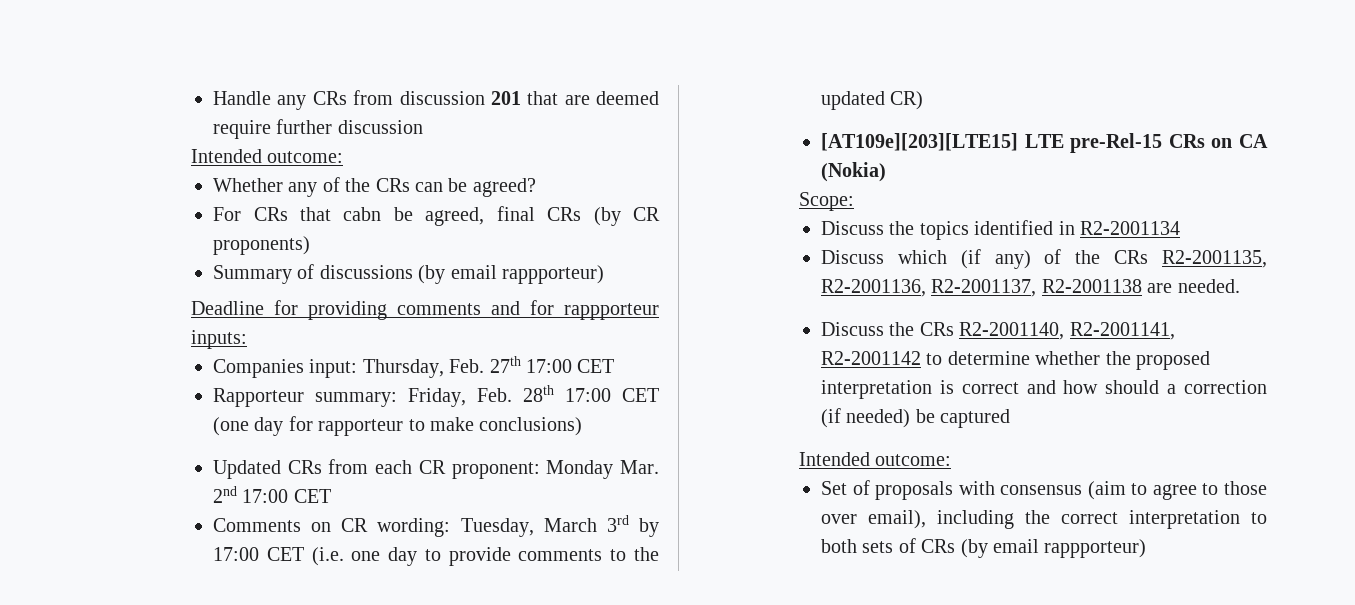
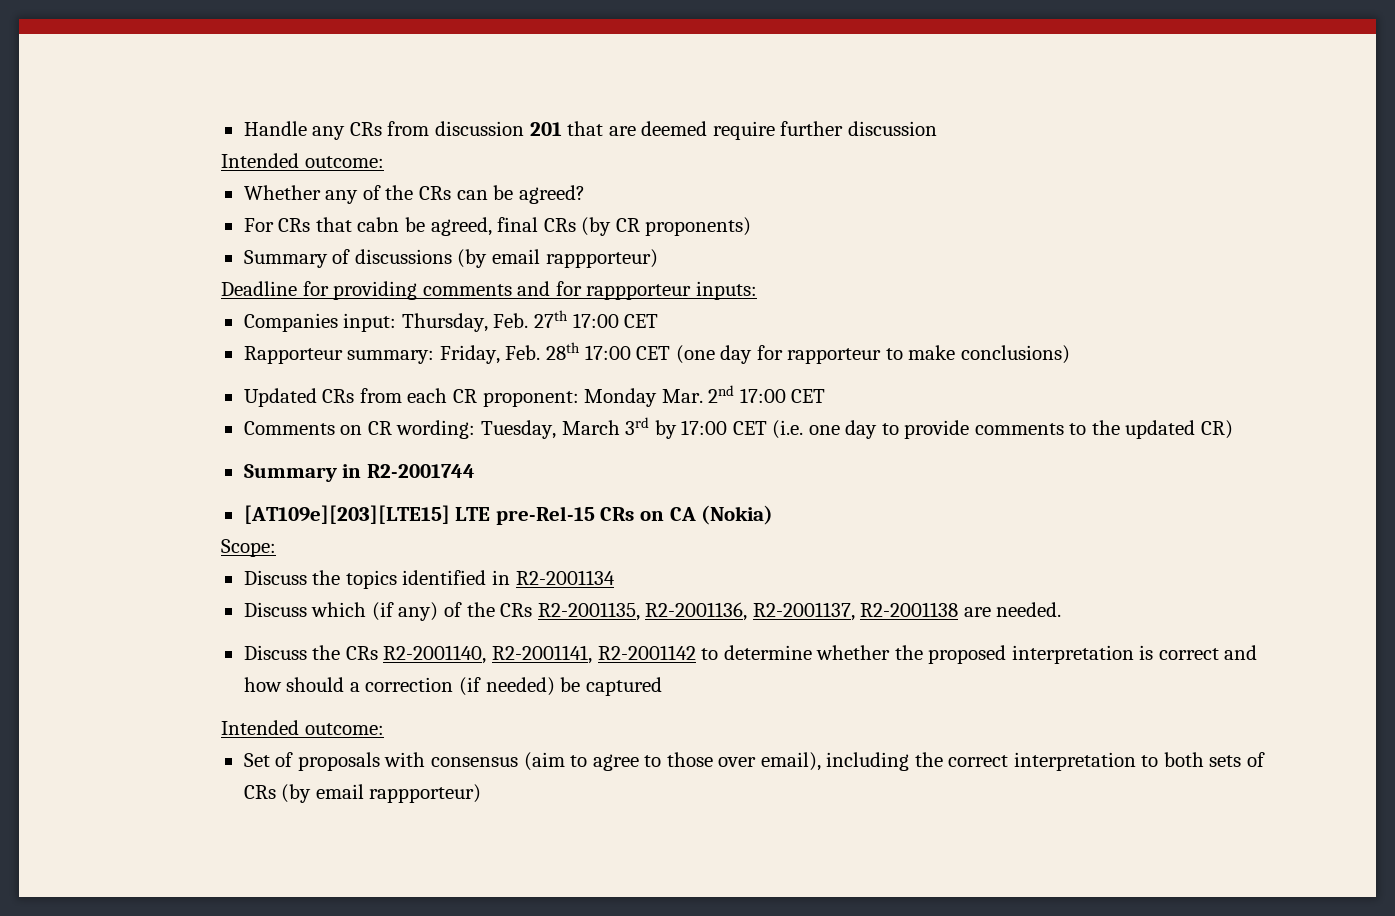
+ Summary in R2-2001744

